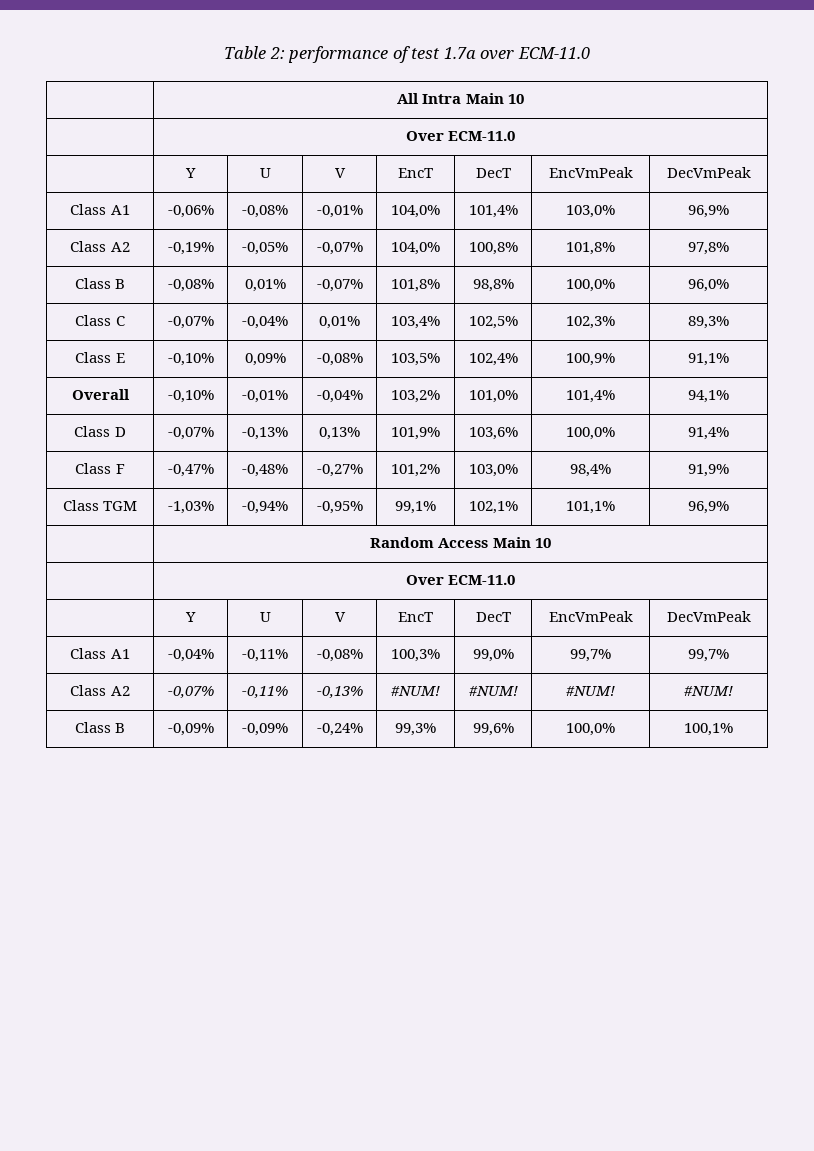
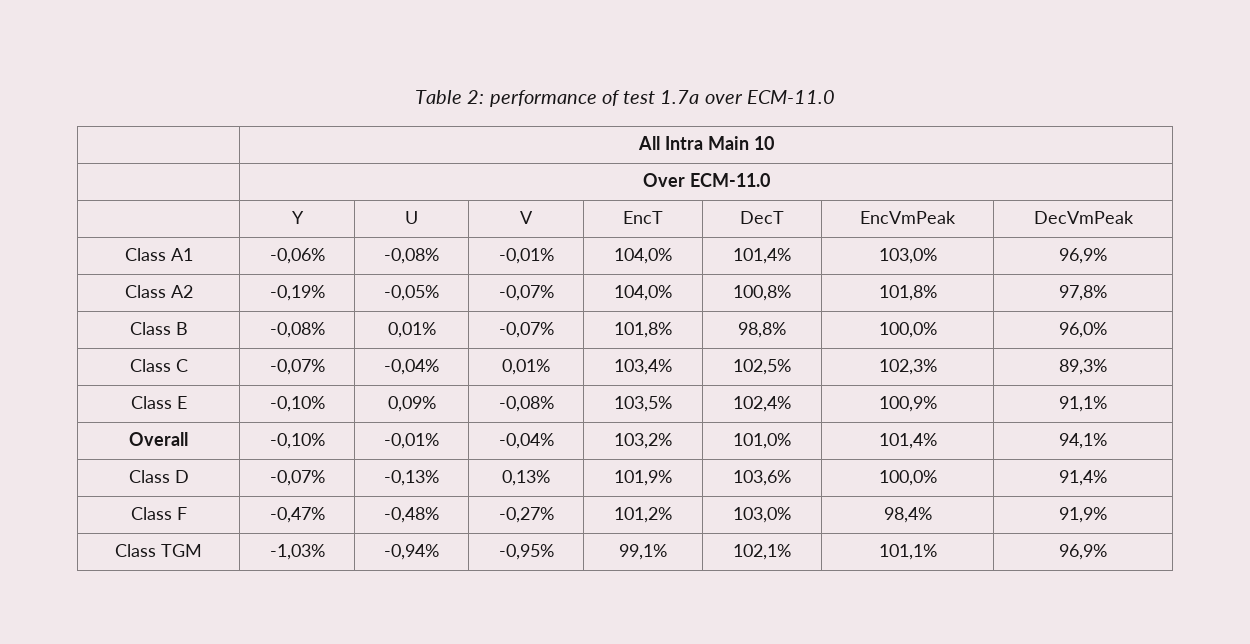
- | Random Access Main 10
- | Over ECM-11.0
- | Y | U | V | EncT | DecT | EncVmPeak | DecVmPeak
- Class A1 | -0,04% | -0,11% | -0,08% | 100,3% | 99,0% | 99,7% | 99,7%
- Class A2 | -0,07% | -0,11% | -0,13% | #NUM! | #NUM! | #NUM! | #NUM!
- Class B | -0,09% | -0,09% | -0,24% | 99,3% | 99,6% | 100,0% | 100,1%

